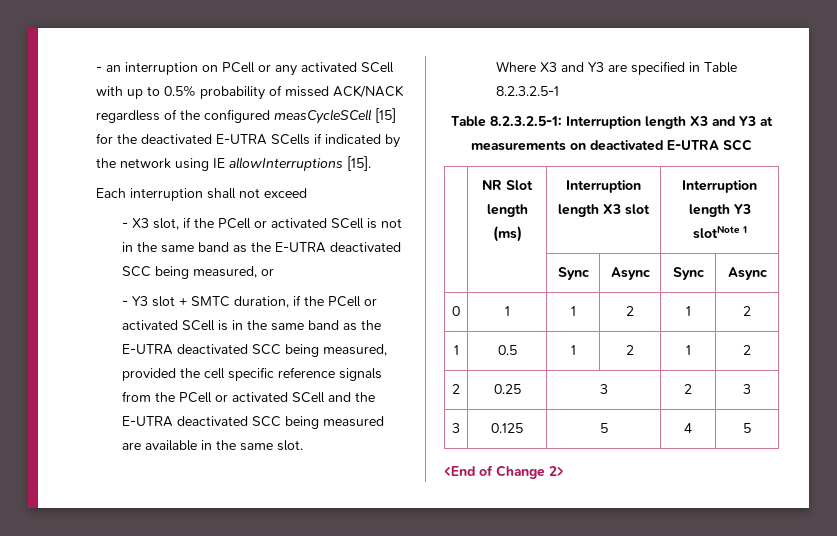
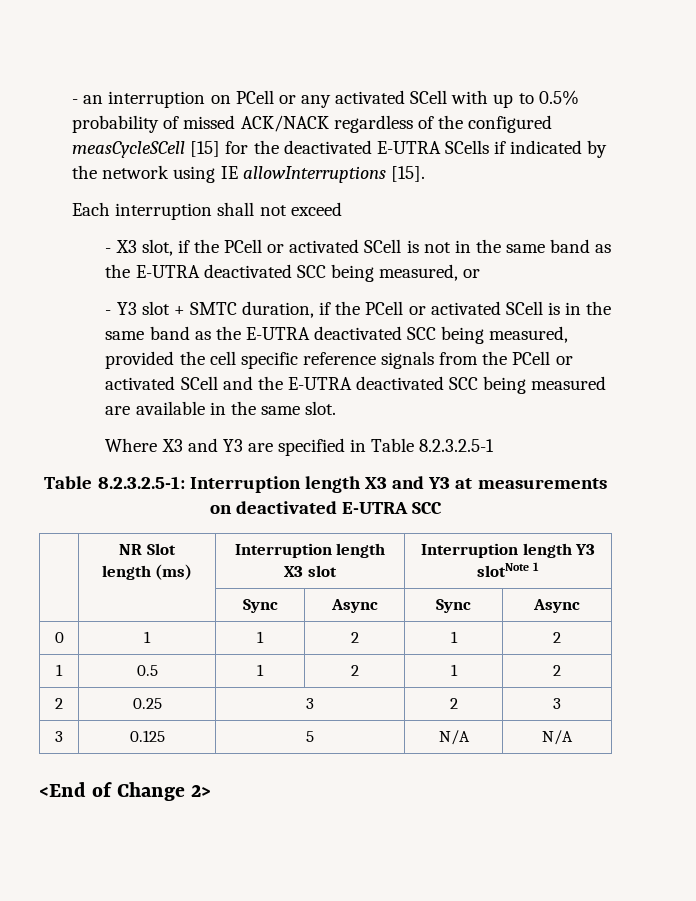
- 3 | 0.125 | 5 | 4 | 5
+ 3 | 0.125 | 5 | N/A | N/A

